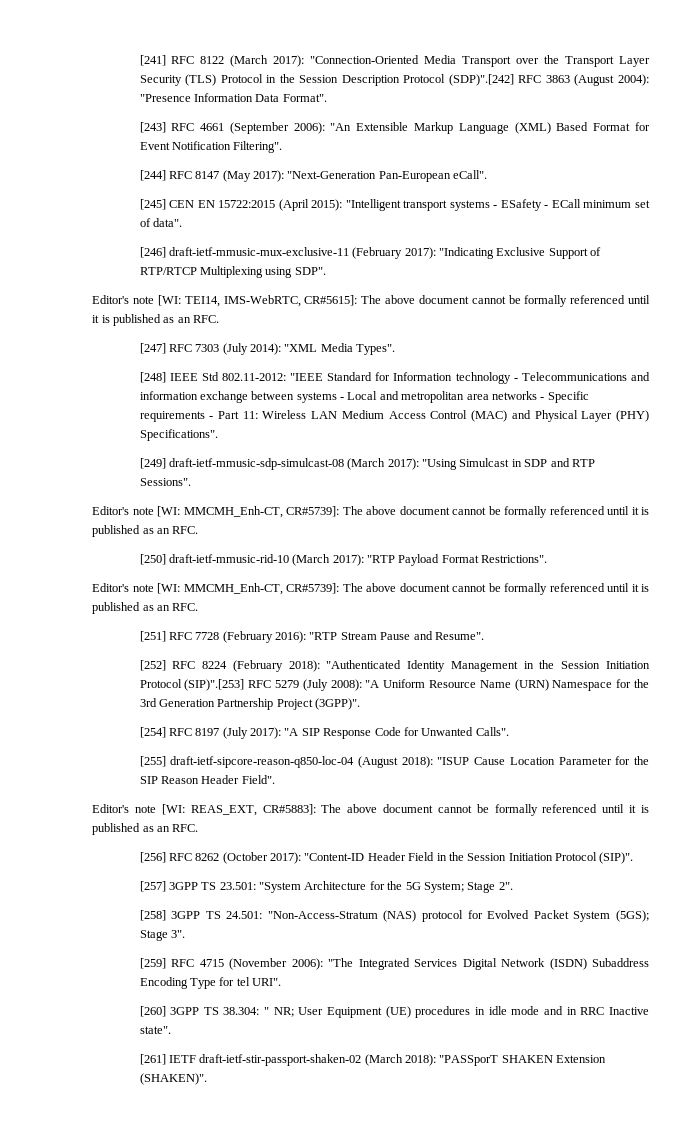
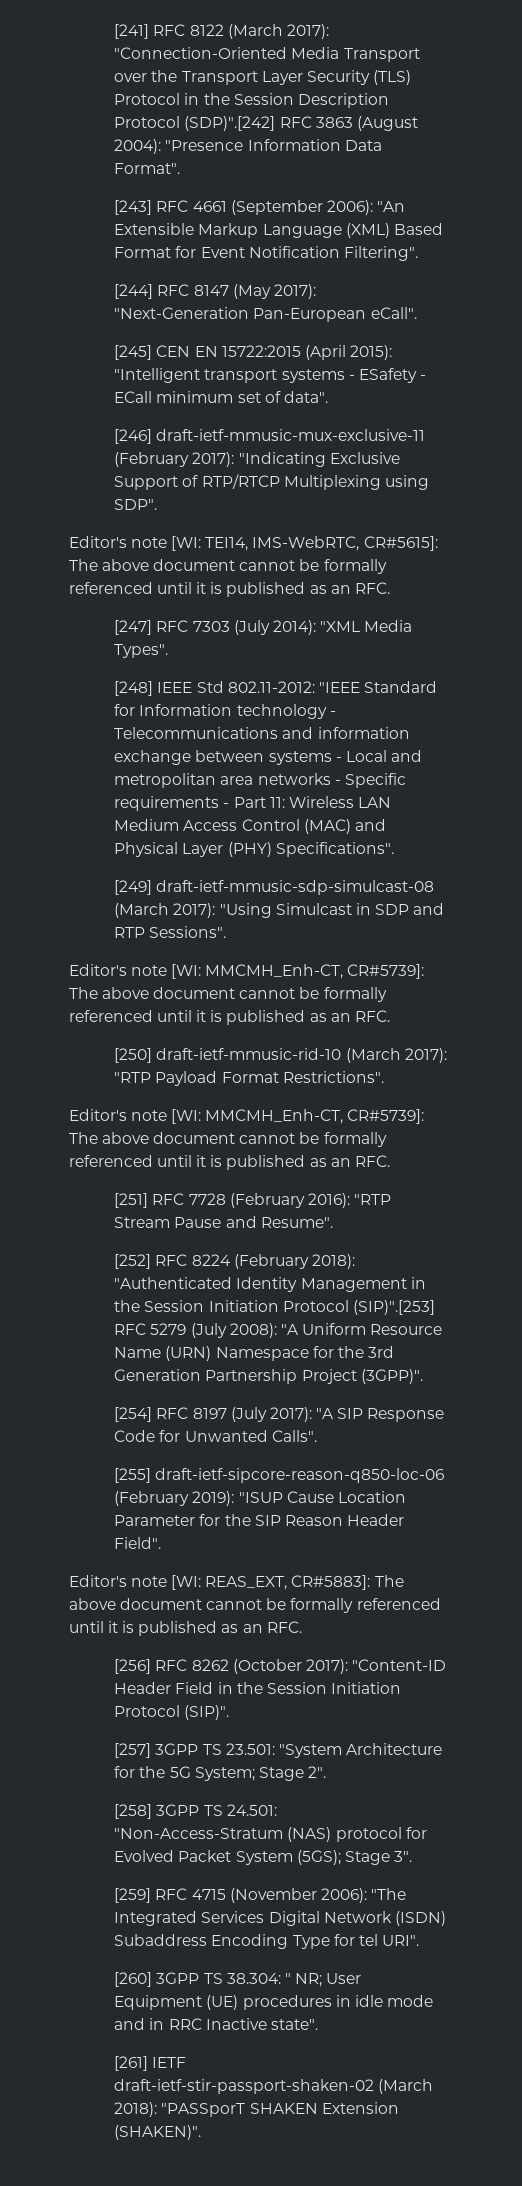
- [255] draft-ietf-sipcore-reason-q850-loc-04 (August 2018): "ISUP Cause Location Parameter for the SIP Reason Header Field".
+ [255] draft-ietf-sipcore-reason-q850-loc-06 (February 2019): "ISUP Cause Location Parameter for the SIP Reason Header Field".

